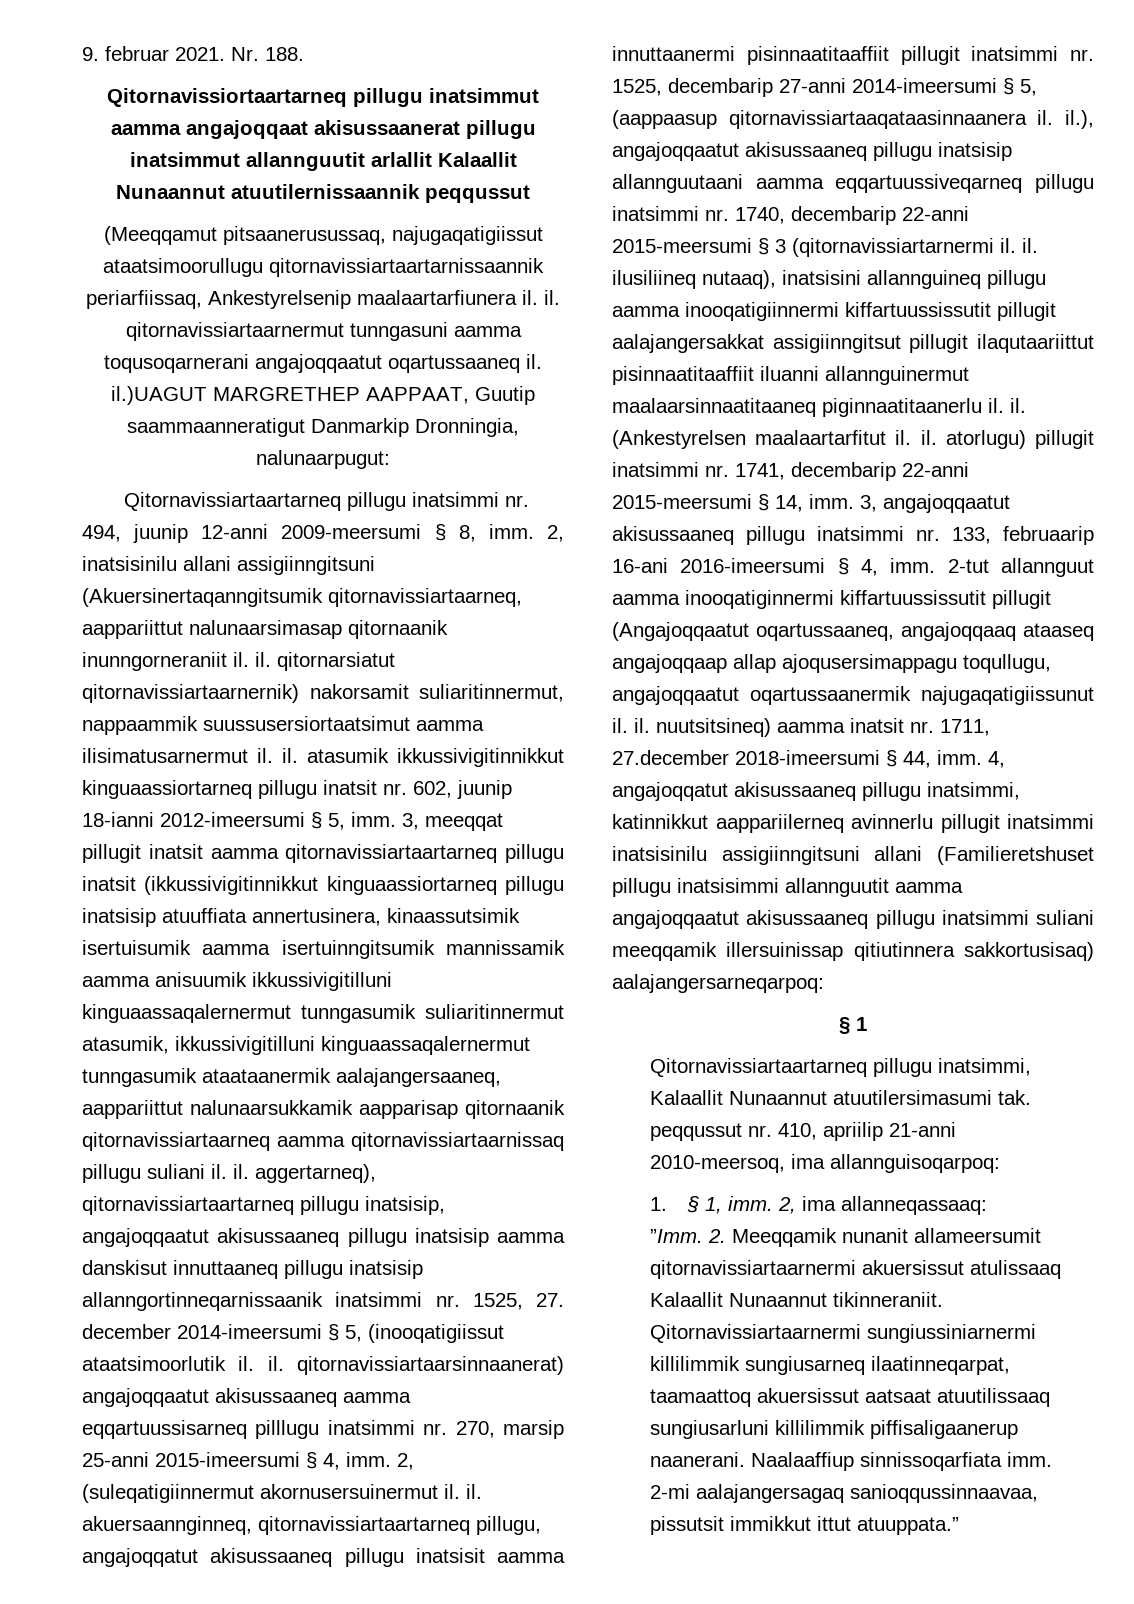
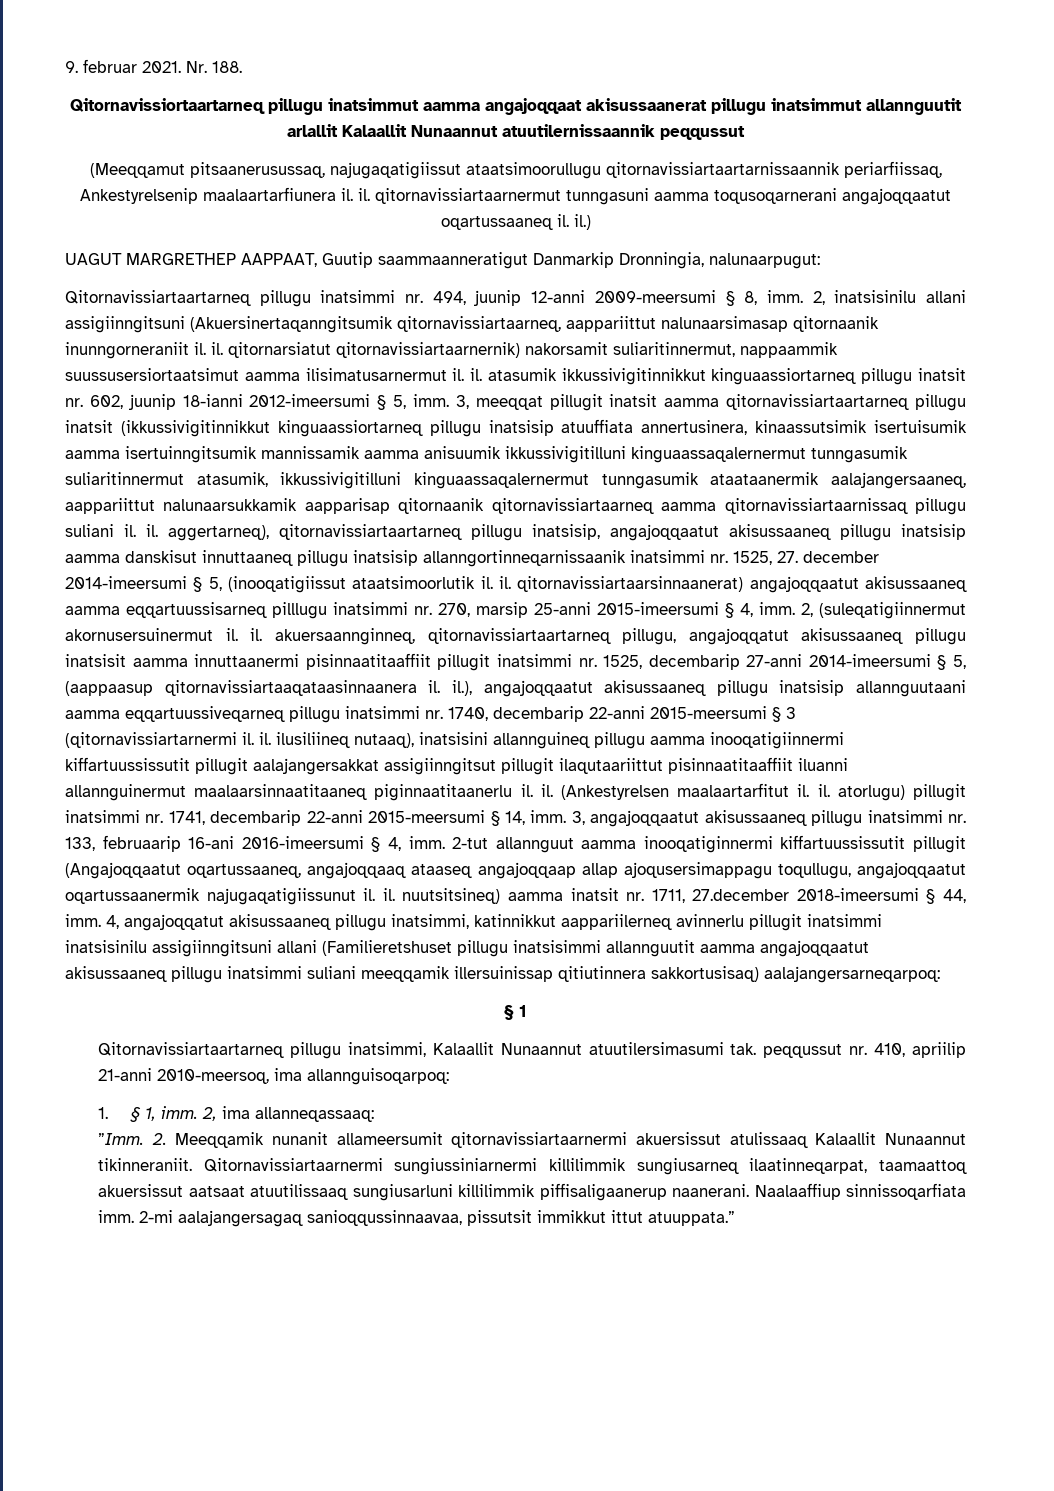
- (Meeqqamut pitsaanerusussaq, najugaqatigiissut ataatsimoorullugu qitornavissiartaartarnissaannik periarfiissaq, Ankestyrelsenip maalaartarfiunera il. il. qitornavissiartaarnermut tunngasuni aamma toqusoqarnerani angajoqqaatut oqartussaaneq il. il.)UAGUT MARGRETHEP AAPPAAT, Guutip saammaanneratigut Danmarkip Dronningia, nalunaarpugut:
+ (Meeqqamut pitsaanerusussaq, najugaqatigiissut ataatsimoorullugu qitornavissiartaartarnissaannik periarfiissaq, Ankestyrelsenip maalaartarfiunera il. il. qitornavissiartaarnermut tunngasuni aamma toqusoqarnerani angajoqqaatut oqartussaaneq il. il.)
+ UAGUT MARGRETHEP AAPPAAT, Guutip saammaanneratigut Danmarkip Dronningia, nalunaarpugut:

